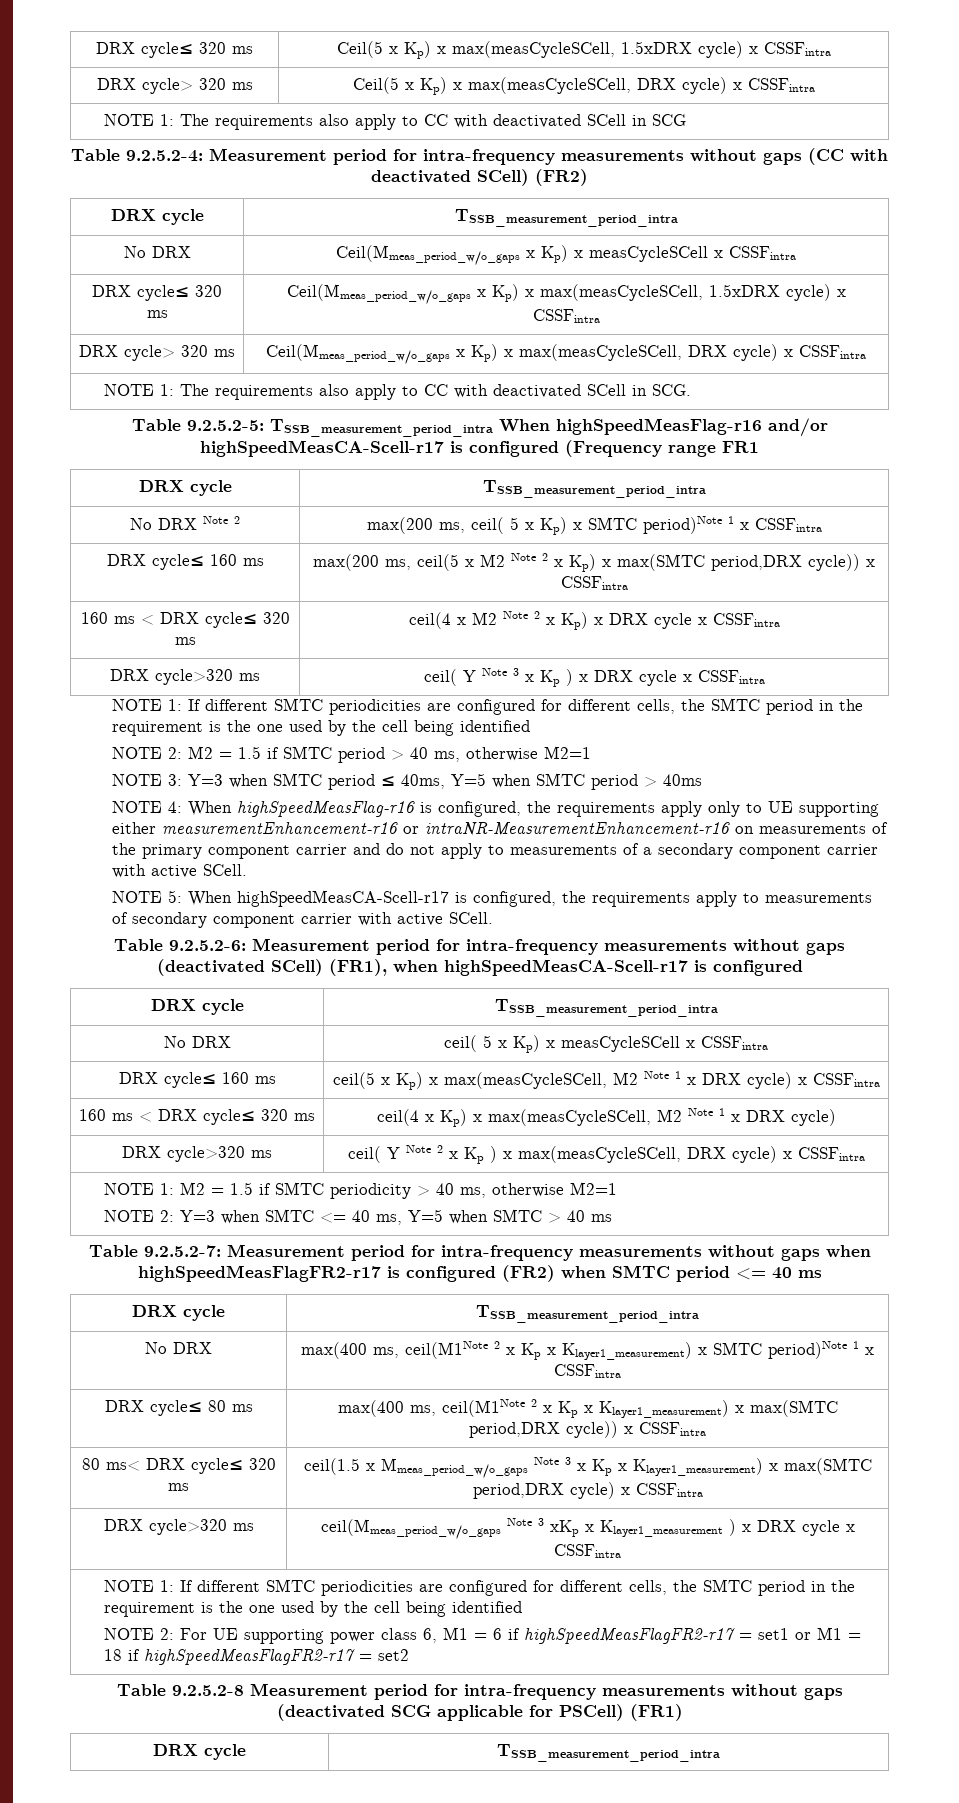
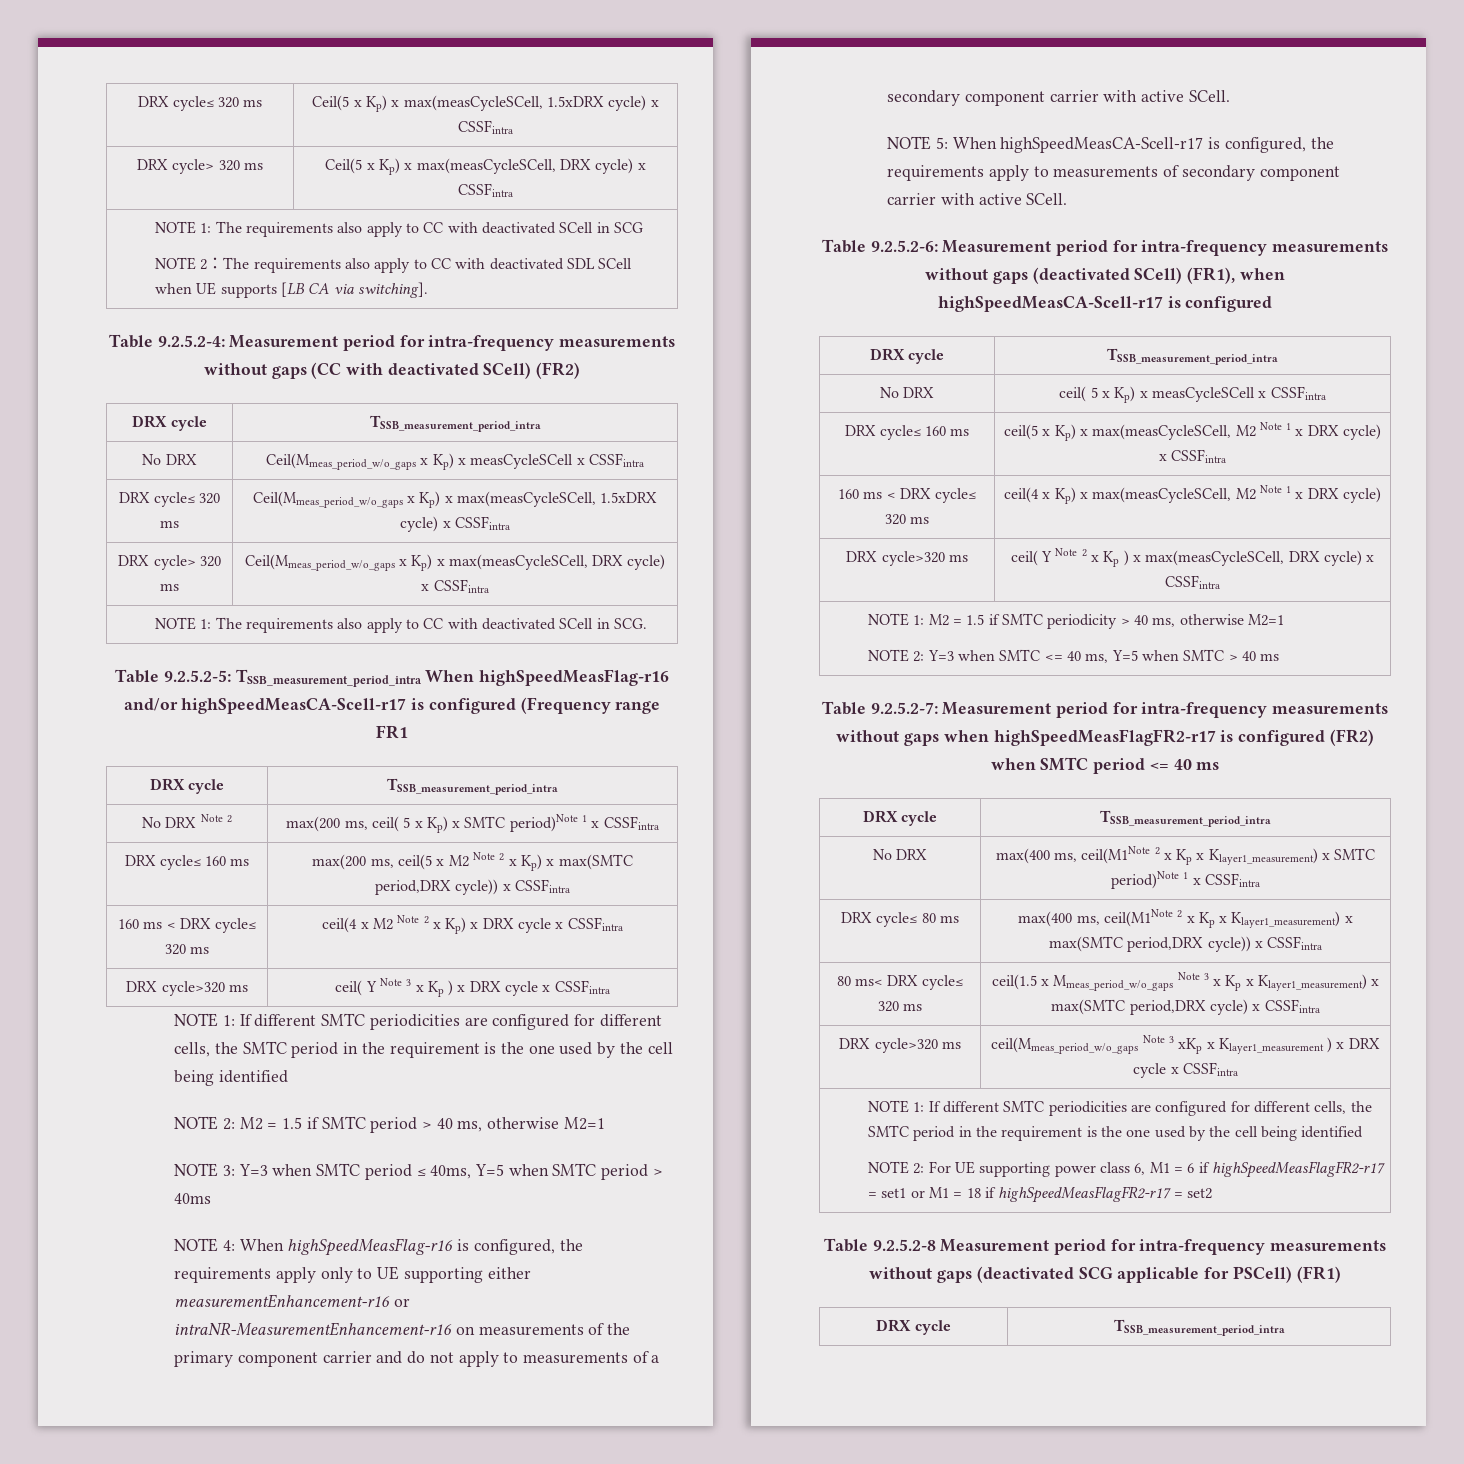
  NOTE 1: The requirements also apply to CC with deactivated SCell in SCG
+ NOTE 2：The requirements also apply to CC with deactivated SDL SCell when UE supports [LB CA via switching].

